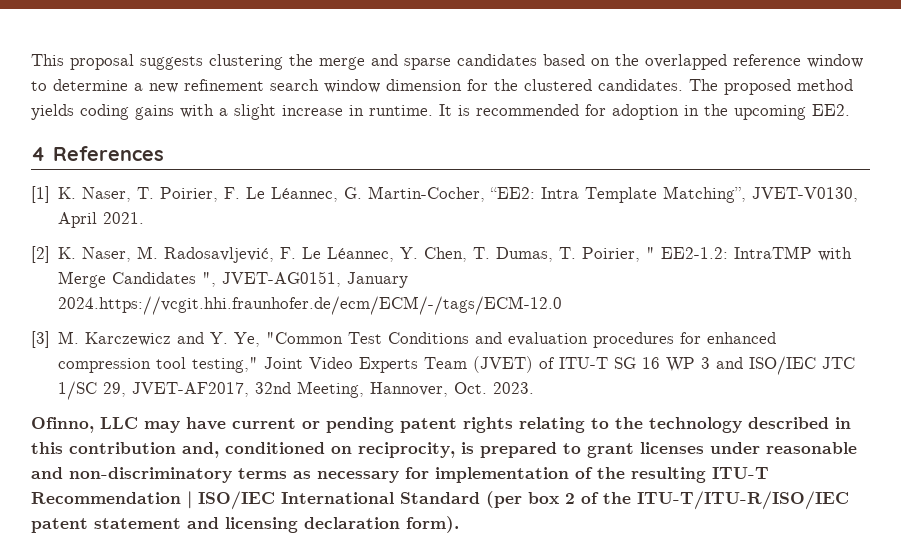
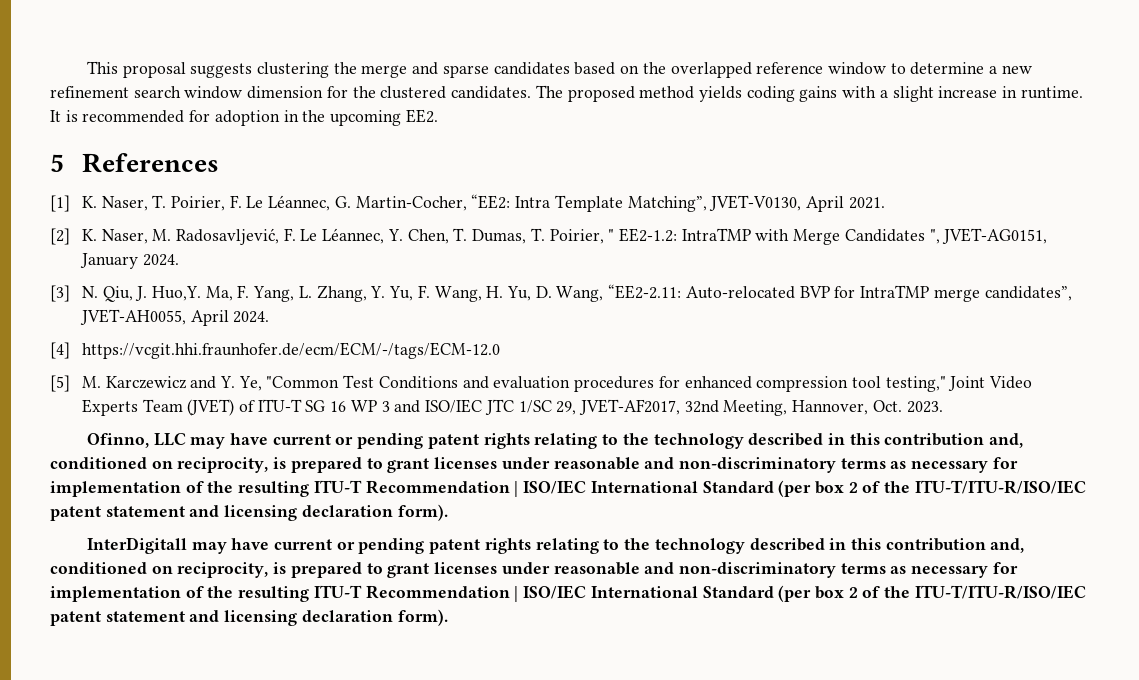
- 4 References
+ 5 References
- IntraTMP with Merge Candidates ", JVET-AG0151, January 2024.https://vcgit.hhi.fraunhofer.de/ecm/ECM/-/tags/ECM-12.0
- [3] M. Karczewicz and Y. Ye, "Common Test Conditions and evaluation procedures for enhanced compression tool testing," Joint Video Experts Team (JVET) of ITU-T SG 16 WP 3 and ISO/IEC JTC 1/SC 29, JVET-AF2017, 32nd Meeting, Hannover, Oct. 2023.
+ IntraTMP with Merge Candidates ", JVET-AG0151, January 2024.
+ [3] N. Qiu, J. Huo,Y. Ma, F. Yang, L. Zhang, Y. Yu, F. Wang, H. Yu, D. Wang, “EE2-2.11: Auto-relocated BVP for IntraTMP merge candidates”, JVET-AH0055, April 2024.
+ [4] https://vcgit.hhi.fraunhofer.de/ecm/ECM/-/tags/ECM-12.0
+ [5] M. Karczewicz and Y. Ye, "Common Test Conditions and evaluation procedures for enhanced compression tool testing," Joint Video Experts Team (JVET) of ITU-T SG 16 WP 3 and ISO/IEC JTC 1/SC 29, JVET-AF2017, 32nd Meeting, Hannover, Oct. 2023.
+ InterDigitall may have current or pending patent rights relating to the technology described in this contribution and, conditioned on reciprocity, is prepared to grant licenses under reasonable and non-discriminatory terms as necessary for implementation of the resulting ITU-T Recommendation | ISO/IEC International Standard (per box 2 of the ITU-T/ITU-R/ISO/IEC patent statement and licensing declaration form).

